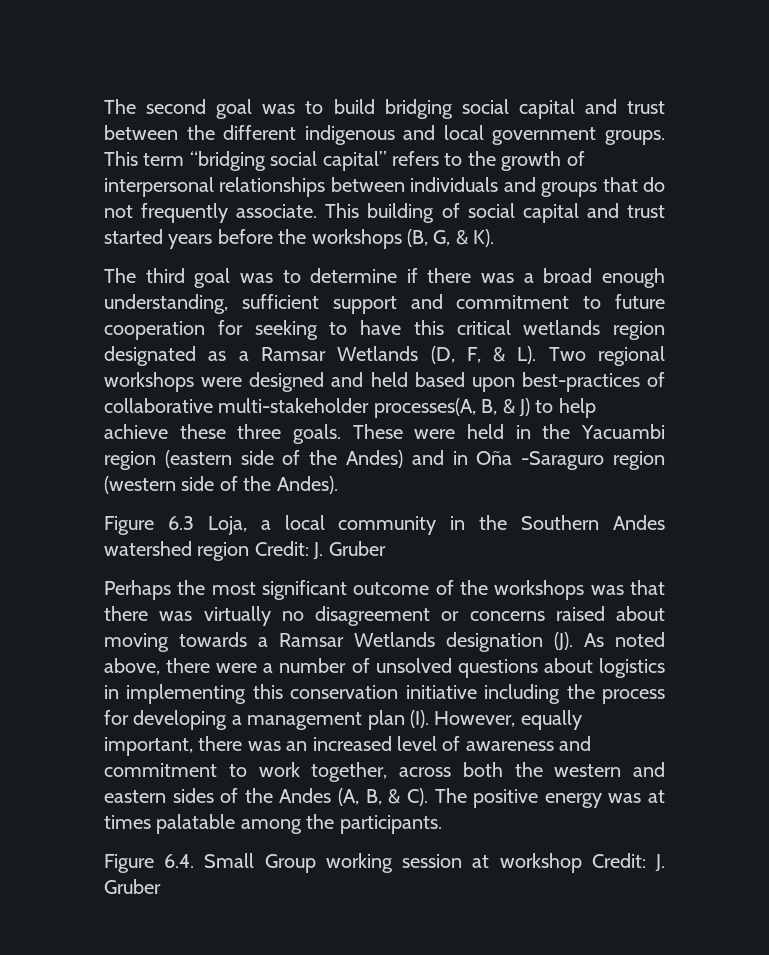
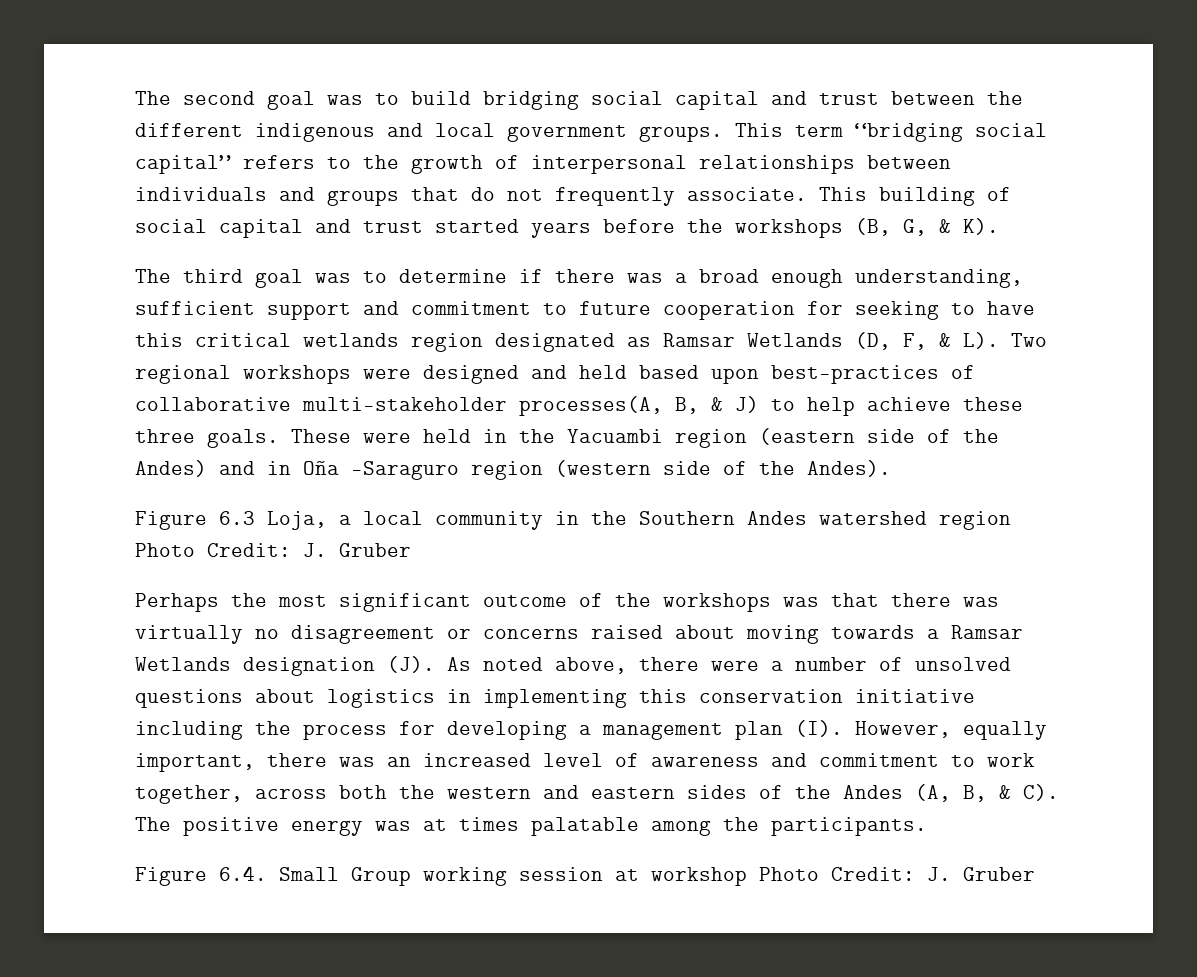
- The third goal was to determine if there was a broad enough understanding, sufficient support and commitment to future cooperation for seeking to have this critical wetlands region designated as a Ramsar Wetlands (D, F, & L). Two regional workshops were designed and held based upon best-practices of collaborative multi-stakeholder processes(A, B, & J) to help achieve these three goals.
+ The third goal was to determine if there was a broad enough understanding, sufficient support and commitment to future cooperation for seeking to have this critical wetlands region designated as Ramsar Wetlands (D, F, & L). Two regional workshops were designed and held based upon best-practices of collaborative multi-stakeholder processes(A, B, & J) to help achieve these three goals.
- Figure 6.3 Loja, a local community in the Southern Andes watershed region Credit: J. Gruber
+ Figure 6.3 Loja, a local community in the Southern Andes watershed region Photo Credit: J. Gruber
- Figure 6.4. Small Group working session at workshop Credit: J. Gruber
+ Figure 6.4. Small Group working session at workshop Photo Credit: J. Gruber

